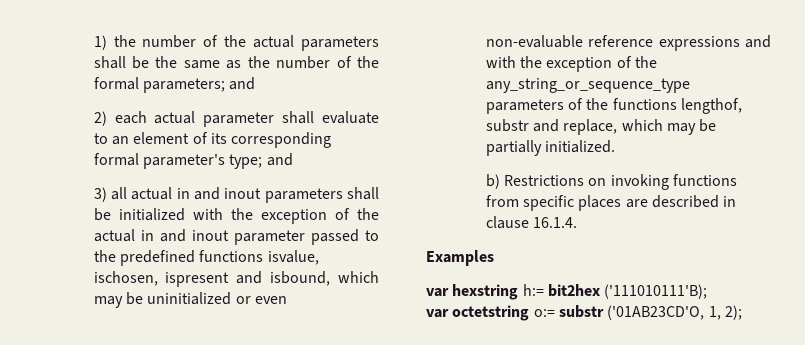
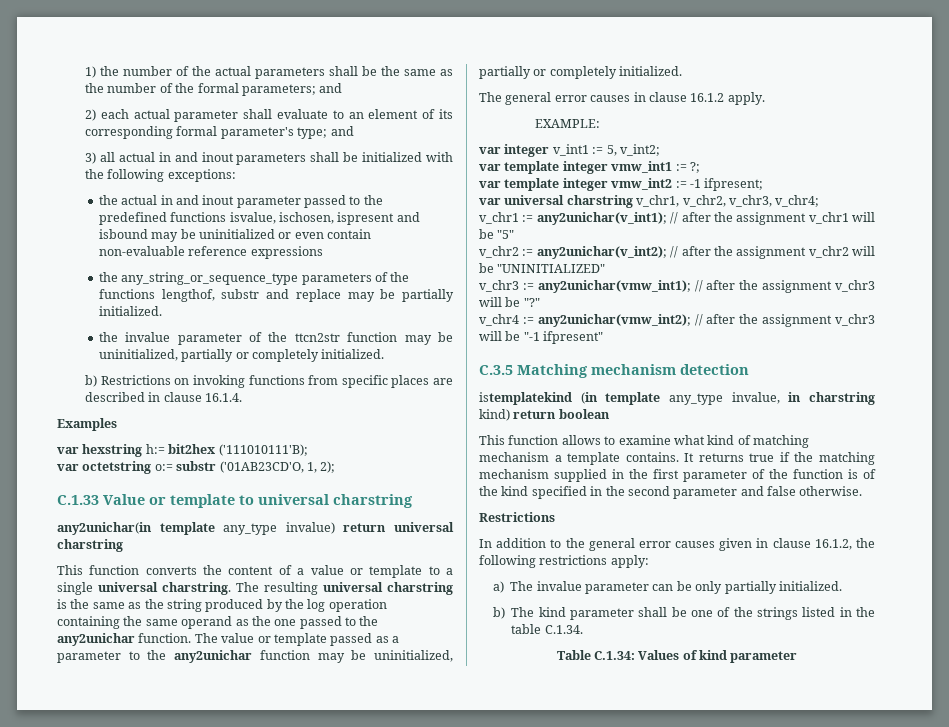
- 3) all actual in and inout parameters shall be initialized with the exception of the actual in and inout parameter passed to the predefined functions isvalue, ischosen, ispresent and isbound, which may be uninitialized or even non-evaluable reference expressions and with the exception of the any_string_or_sequence_type parameters of the functions lengthof, substr and replace, which may be partially initialized.
+ 3) all actual in and inout parameters shall be initialized with the following exceptions:
+ the actual in and inout parameter passed to the predefined functions isvalue, ischosen, ispresent and isbound may be uninitialized or even contain non-evaluable reference expressions
+ the any_string_or_sequence_type parameters of the functions lengthof, substr and replace may be partially initialized.
+ the invalue parameter of the ttcn2str function may be uninitialized, partially or completely initialized.
+ C.1.33 Value or template to universal charstring
+ any2unichar(in template any_type invalue) return universal charstring
+ This function converts the content of a value or template to a single universal charstring. The resulting universal charstring is the same as the string produced by the log operation containing the same operand as the one passed to the any2unichar function. The value or template passed as a parameter to the any2unichar function may be uninitialized, partially or completely initialized.
+ The general error causes in clause 16.1.2 apply.
+ EXAMPLE:
+ var integer v_int1 := 5, v_int2;
+ var template integer vmw_int1 := ?;
+ var template integer vmw_int2 := -1 ifpresent;
+ var universal charstring v_chr1, v_chr2, v_chr3, v_chr4;
+ v_chr1 := any2unichar(v_int1); // after the assignment v_chr1 will be "5"
+ v_chr2 := any2unichar(v_int2); // after the assignment v_chr2 will be "UNINITIALIZED"
+ v_chr3 := any2unichar(vmw_int1); // after the assignment v_chr3 will be "?"
+ v_chr4 := any2unichar(vmw_int2); // after the assignment v_chr3 will be "-1 ifpresent"
+ C.3.5 Matching mechanism detection
+ istemplatekind (in template any_type invalue, in charstring kind) return boolean
+ This function allows to examine what kind of matching mechanism a template contains. It returns true if the matching mechanism supplied in the first parameter of the function is of the kind specified in the second parameter and false otherwise.
+ Restrictions
+ In addition to the general error causes given in clause 16.1.2, the following restrictions apply:
+ a) The invalue parameter can be only partially initialized.
+ b) The kind parameter shall be one of the strings listed in the table C.1.34.
+ Table C.1.34: Values of kind parameter

